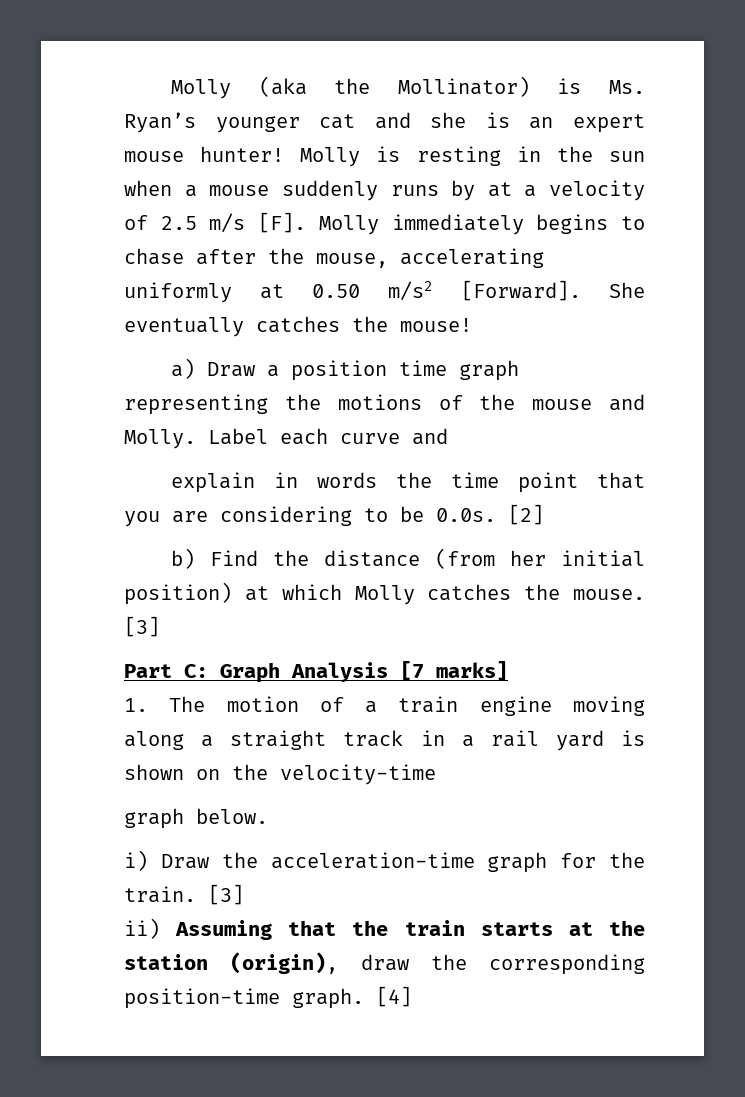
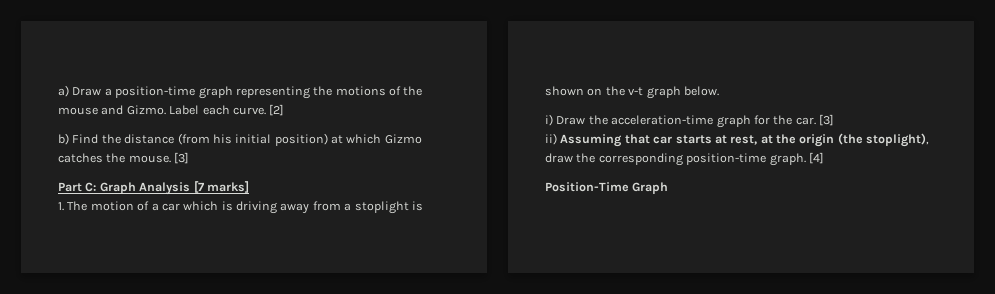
- Molly (aka the Mollinator) is Ms. Ryan’s younger cat and she is an expert mouse hunter! Molly is resting in the sun when a mouse suddenly runs by at a velocity of 2.5 m/s [F]. Molly immediately begins to chase after the mouse, accelerating uniformly at 0.50 m/s2 [Forward]. She eventually catches the mouse!
- a) Draw a position time graph representing the motions of the mouse and Molly.
+ a) Draw a position-time graph representing the motions of the mouse and Gizmo.
- Label each curve and
- explain in words the time point that you are considering to be 0.0s. [2]
+ Label each curve. [2]
- b) Find the distance (from her initial position) at which Molly catches the mouse.
+ b) Find the distance (from his initial position) at which Gizmo catches the mouse.
- 1. The motion of a train engine moving along a straight track in a rail yard is shown on the velocity-time
- graph below.
+ 1. The motion of a car which is driving away from a stoplight is shown on the v-t graph below.
- i) Draw the acceleration-time graph for the train.
+ i) Draw the acceleration-time graph for the car.
- ii) Assuming that the train starts at the station (origin), draw the corresponding position-time graph.
+ ii) Assuming that car starts at rest, at the origin (the stoplight), draw the corresponding position-time graph.
+ Position-Time Graph

